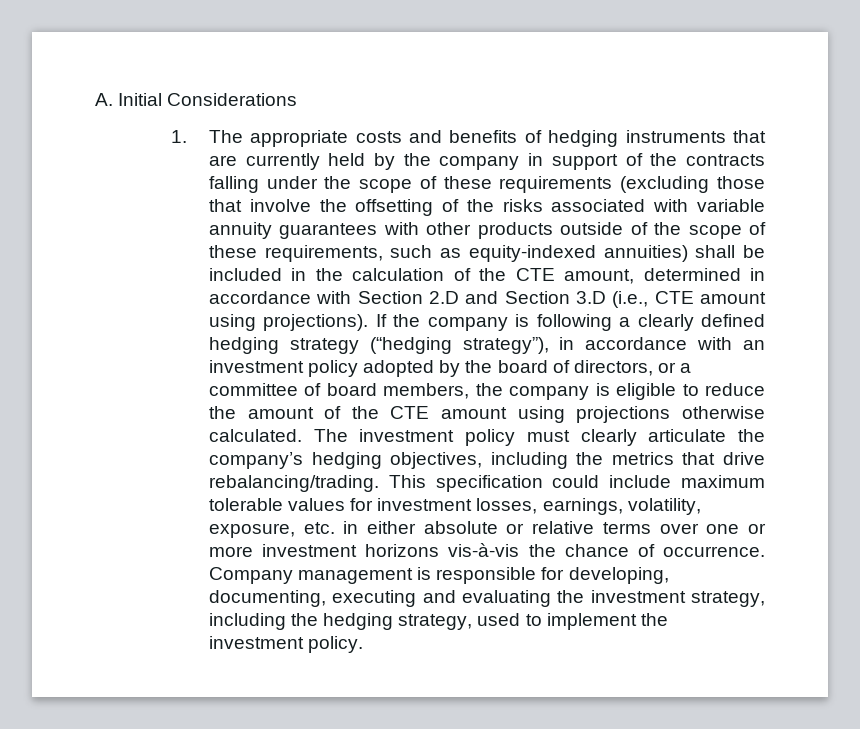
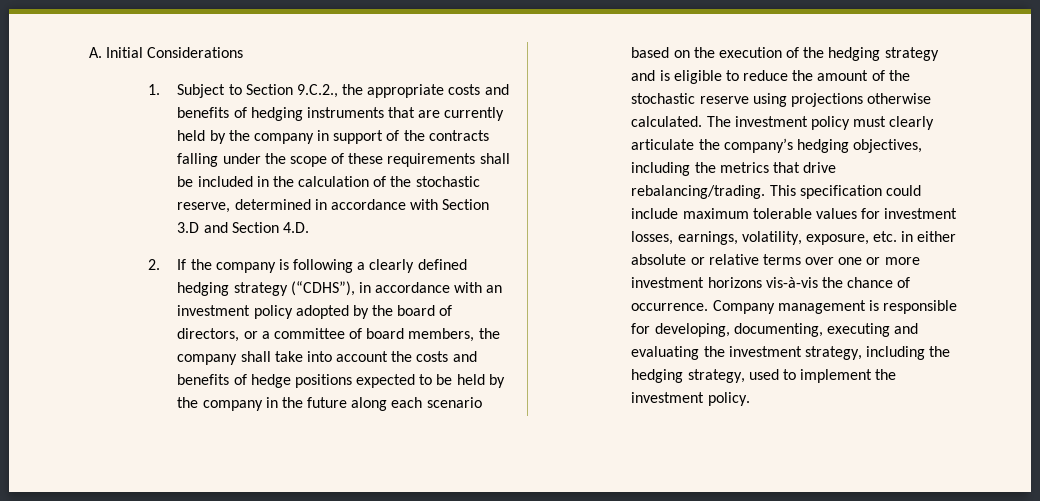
- 1. The appropriate costs and benefits of hedging instruments that are currently held by the company in support of the contracts falling under the scope of these requirements (excluding those that involve the offsetting of the risks associated with variable annuity guarantees with other products outside of the scope of these requirements, such as equity-indexed annuities) shall be included in the calculation of the CTE amount, determined in accordance with Section 2.D and Section 3.D (i.e., CTE amount using projections). If the company is following a clearly defined hedging strategy (“hedging strategy”), in accordance with an investment policy adopted by the board of directors, or a committee of board members, the company is eligible to reduce the amount of the CTE amount using projections otherwise calculated.
+ 1. Subject to Section 9.C.2., the appropriate costs and benefits of hedging instruments that are currently held by the company in support of the contracts falling under the scope of these requirements shall be included in the calculation of the stochastic reserve, determined in accordance with Section 3.D and Section 4.D.
+ 2. If the company is following a clearly defined hedging strategy (“CDHS”), in accordance with an investment policy adopted by the board of directors, or a committee of board members, the company shall take into account the costs and benefits of hedge positions expected to be held by the company in the future along each scenario based on the execution of the hedging strategy and is eligible to reduce the amount of the stochastic reserve using projections otherwise calculated.

